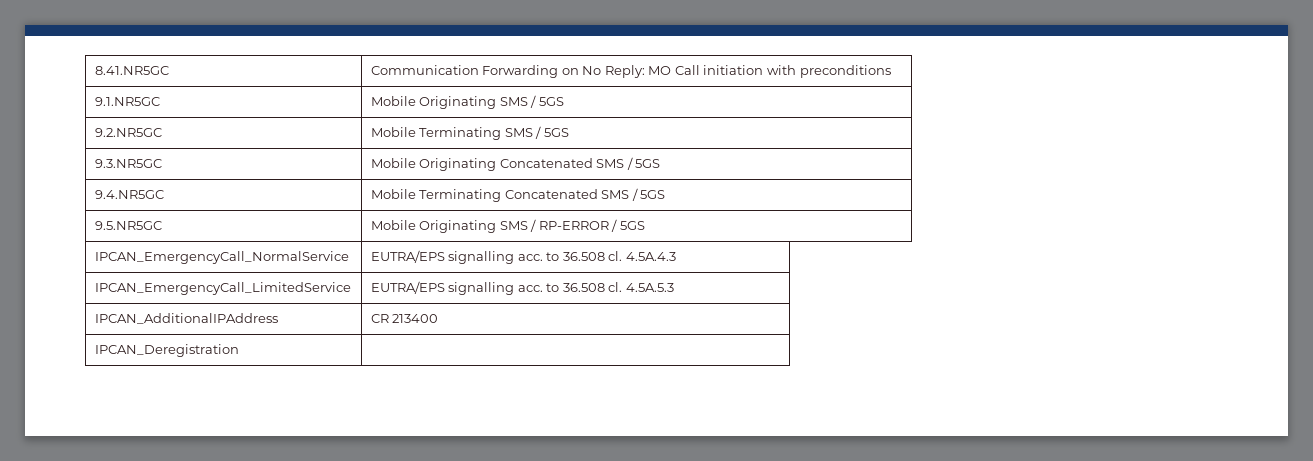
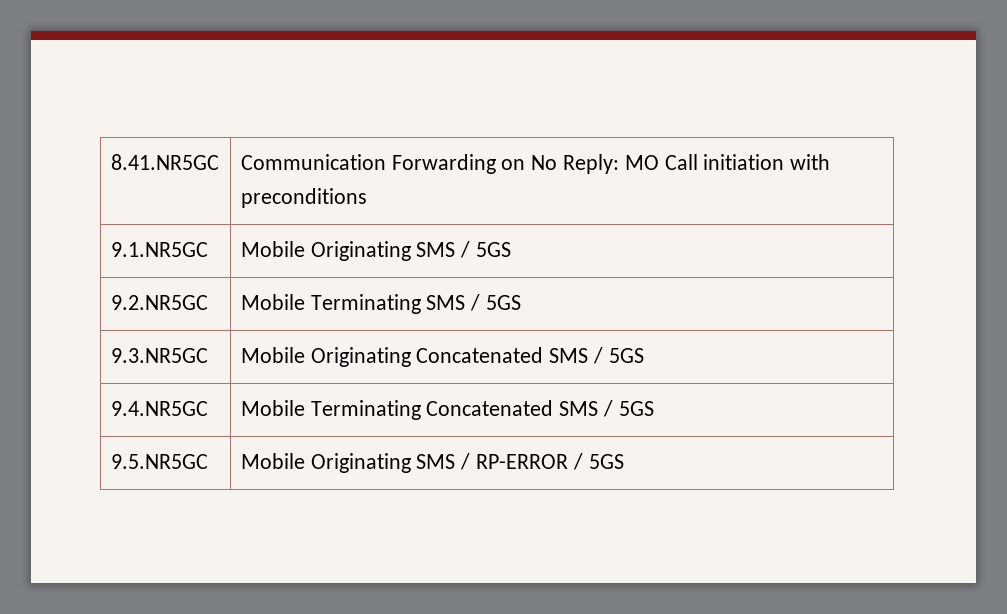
- IPCAN_EmergencyCall_NormalService | EUTRA/EPS signalling acc. to 36.508 cl. 4.5A.4.3
- IPCAN_EmergencyCall_LimitedService | EUTRA/EPS signalling acc. to 36.508 cl. 4.5A.5.3
- IPCAN_AdditionalIPAddress | CR 213400
- IPCAN_Deregistration |

